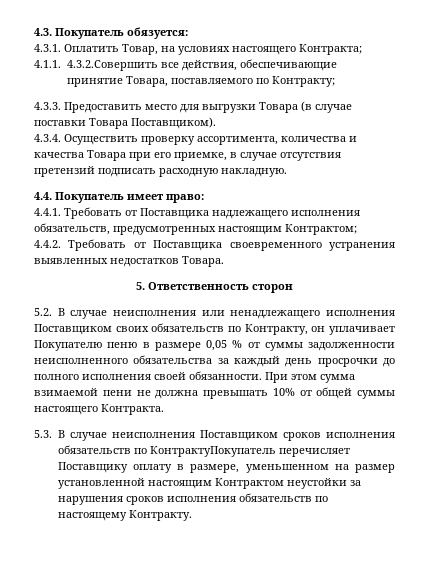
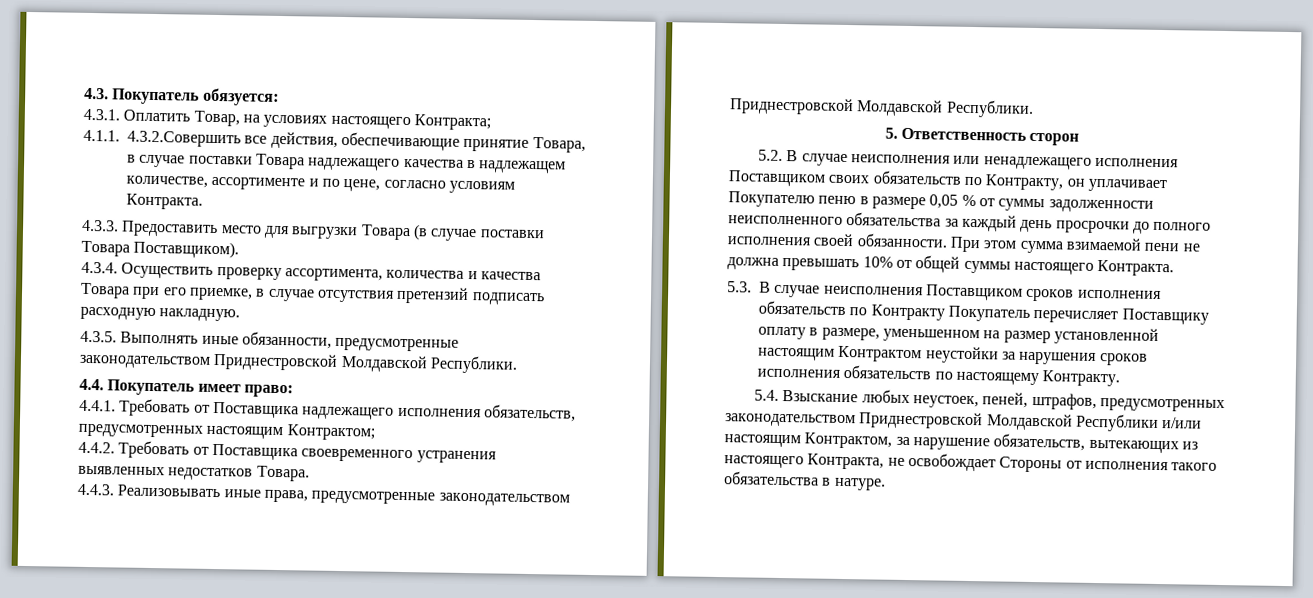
- 4.1.1. 4.3.2.Совершить все действия, обеспечивающие принятие Товара, поставляемого по Контракту;
+ 4.1.1. 4.3.2.Совершить все действия, обеспечивающие принятие Товара, в случае поставки Товара надлежащего качества в надлежащем количестве, ассортименте и по цене, согласно условиям Контракта.
+ 4.3.5. Выполнять иные обязанности, предусмотренные законодательством Приднестровской Молдавской Республики.
+ 4.4.3. Реализовывать иные права, предусмотренные законодательством Приднестровской Молдавской Республики.
- 5.3. В случае неисполнения Поставщиком сроков исполнения обязательств по КонтрактуПокупатель перечисляет Поставщику оплату в размере, уменьшенном на размер установленной настоящим Контрактом неустойки за нарушения сроков исполнения обязательств по настоящему Контракту.
+ 5.3. В случае неисполнения Поставщиком сроков исполнения обязательств по Контракту Покупатель перечисляет Поставщику оплату в размере, уменьшенном на размер установленной настоящим Контрактом неустойки за нарушения сроков исполнения обязательств по настоящему Контракту.
+ 5.4. Взыскание любых неустоек, пеней, штрафов, предусмотренных законодательством Приднестровской Молдавской Республики и/или настоящим Контрактом, за нарушение обязательств, вытекающих из настоящего Контракта, не освобождает Стороны от исполнения такого обязательства в натуре.

